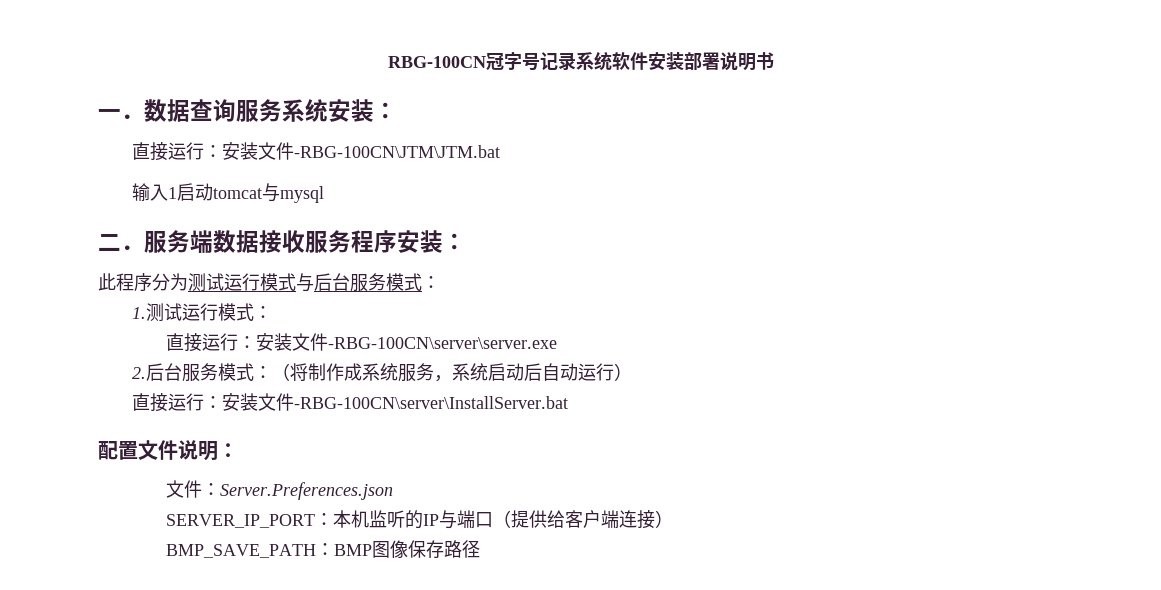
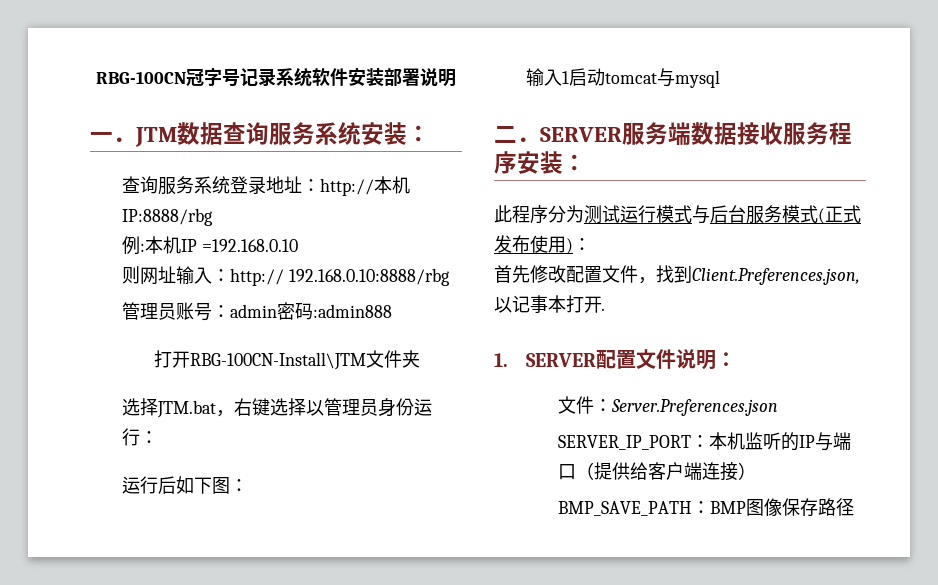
- RBG-100CN冠字号记录系统软件安装部署说明书
+ RBG-100CN冠字号记录系统软件安装部署说明
- 一．数据查询服务系统安装：
+ 一．JTM数据查询服务系统安装：
- 直接运行：安装文件-RBG-100CN\JTM\JTM.bat
+ 查询服务系统登录地址：http://本机IP:8888/rbg
+ 例:本机IP =192.168.0.10
+ 则网址输入：http:// 192.168.0.10:8888/rbg
+ 管理员账号：admin密码:admin888
+ 打开RBG-100CN-Install\JTM文件夹
+ 选择JTM.bat，右键选择以管理员身份运行：
+ 运行后如下图：
- 二．服务端数据接收服务程序安装：
+ 二．SERVER服务端数据接收服务程序安装：
- 此程序分为测试运行模式与后台服务模式：
- 1.测试运行模式：
- 直接运行：安装文件-RBG-100CN\server\server.exe
- 2.后台服务模式：（将制作成系统服务，系统启动后自动运行）
- 直接运行：安装文件-RBG-100CN\server\InstallServer.bat
- 配置文件说明：
+ 此程序分为测试运行模式与后台服务模式(正式发布使用)：
+ 首先修改配置文件，找到Client.Preferences.json,以记事本打开.
+ 1. SERVER配置文件说明：

